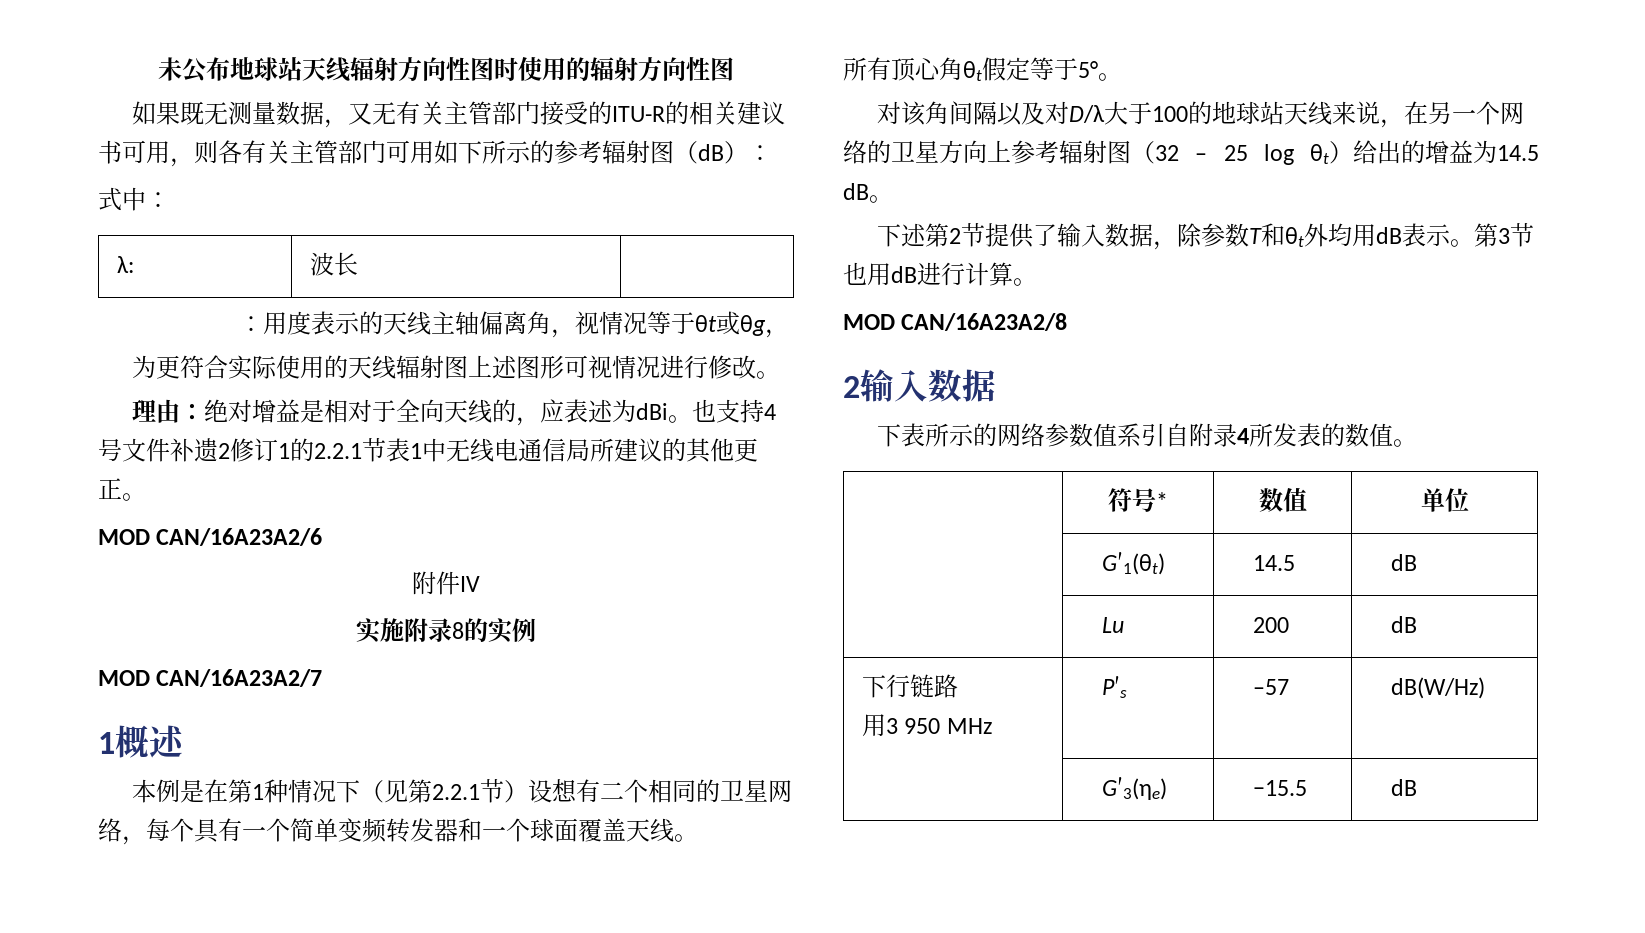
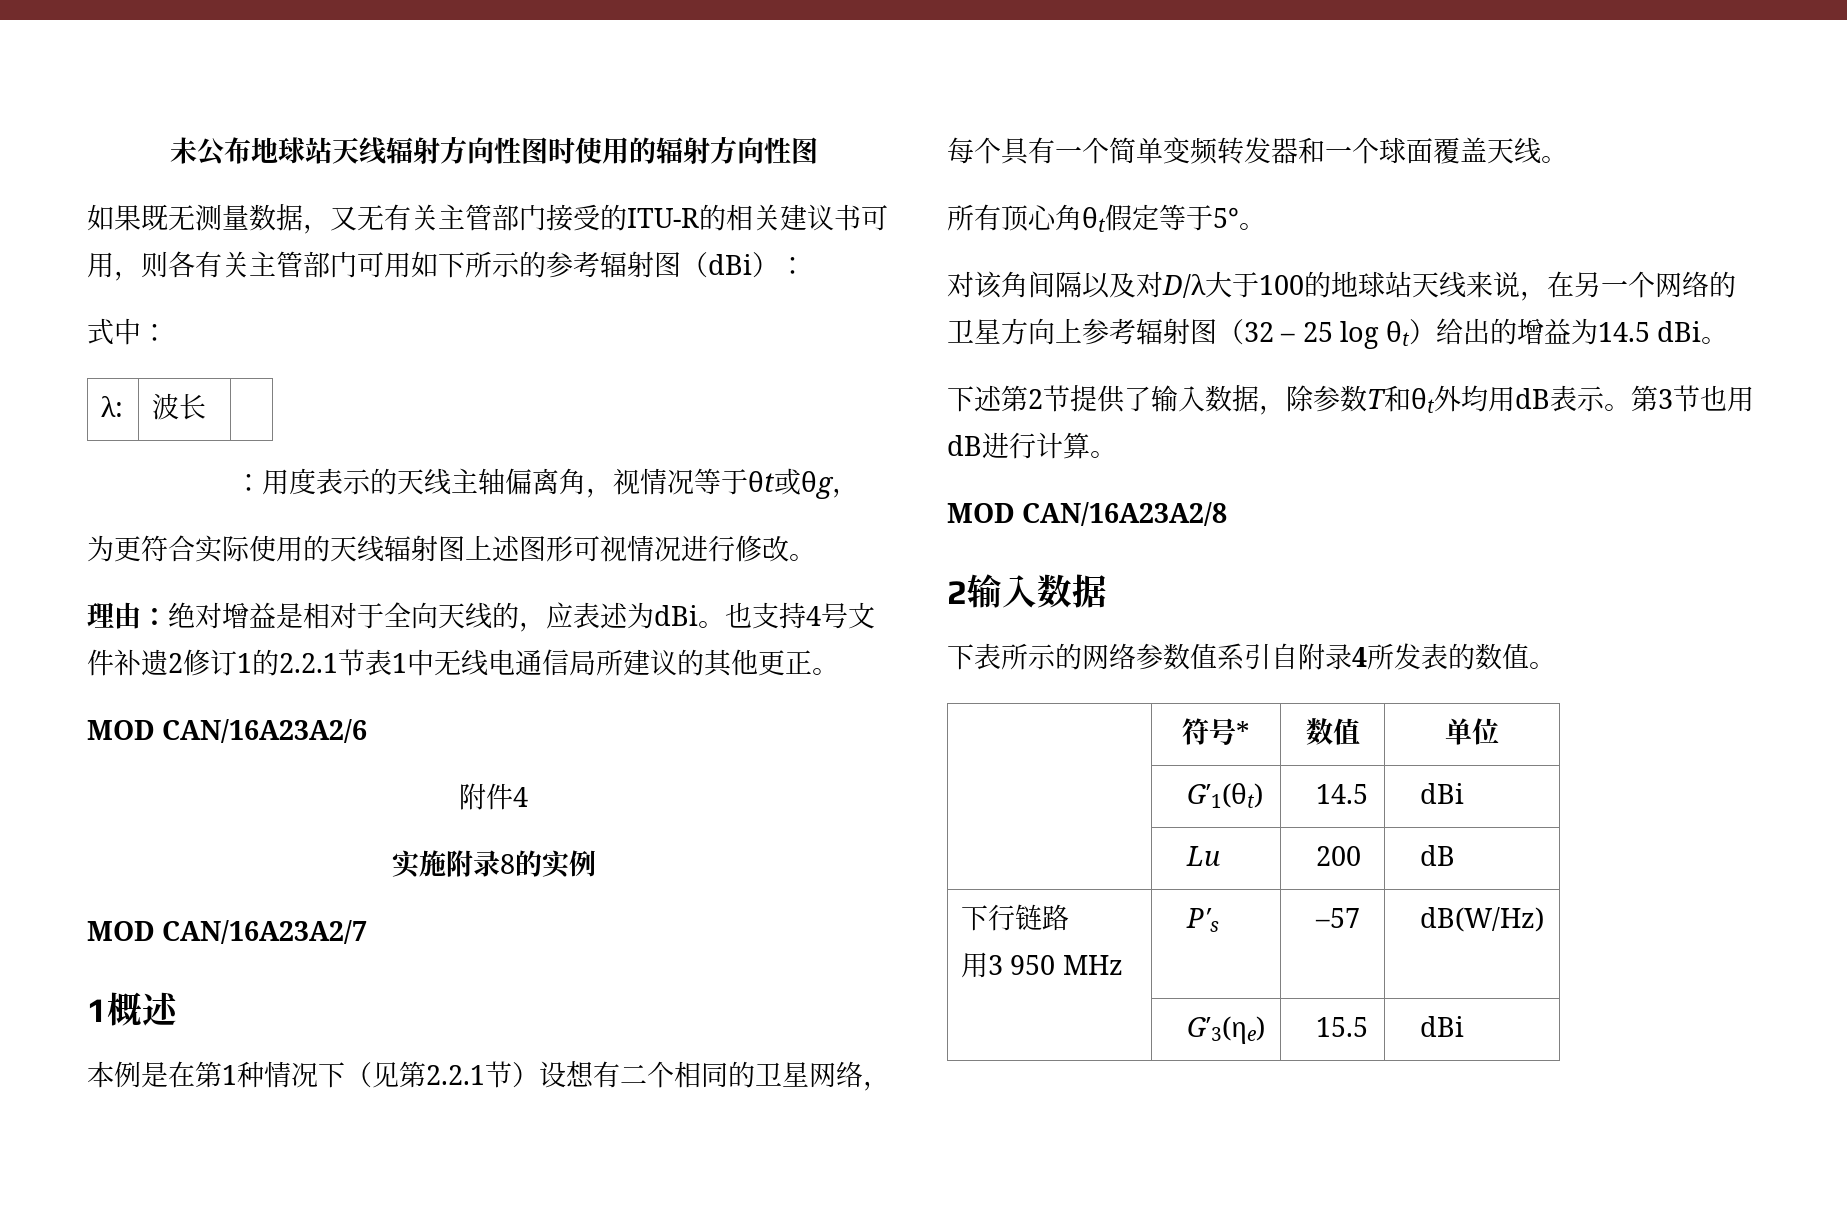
- 如果既无测量数据，又无有关主管部门接受的ITU-R的相关建议书可用，则各有关主管部门可用如下所示的参考辐射图（dB）：
+ 如果既无测量数据，又无有关主管部门接受的ITU-R的相关建议书可用，则各有关主管部门可用如下所示的参考辐射图（dBi）：
- 附件IV
+ 附件4
- 对该角间隔以及对D/λ大于100的地球站天线来说，在另一个网络的卫星方向上参考辐射图（32 – 25 log θt）给出的增益为14.5 dB。
+ 对该角间隔以及对D/λ大于100的地球站天线来说，在另一个网络的卫星方向上参考辐射图（32 – 25 log θt）给出的增益为14.5 dBi。
- | G′1(θt) | 14.5 | dB
+ | G′1(θt) | 14.5 | dBi
- | G′3(ηe) | −15.5 | dB
+ | G′3(ηe) | 15.5 | dBi

